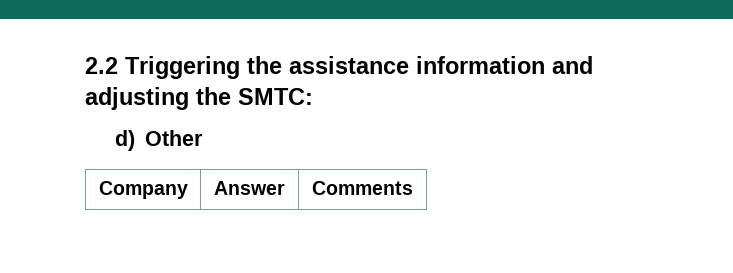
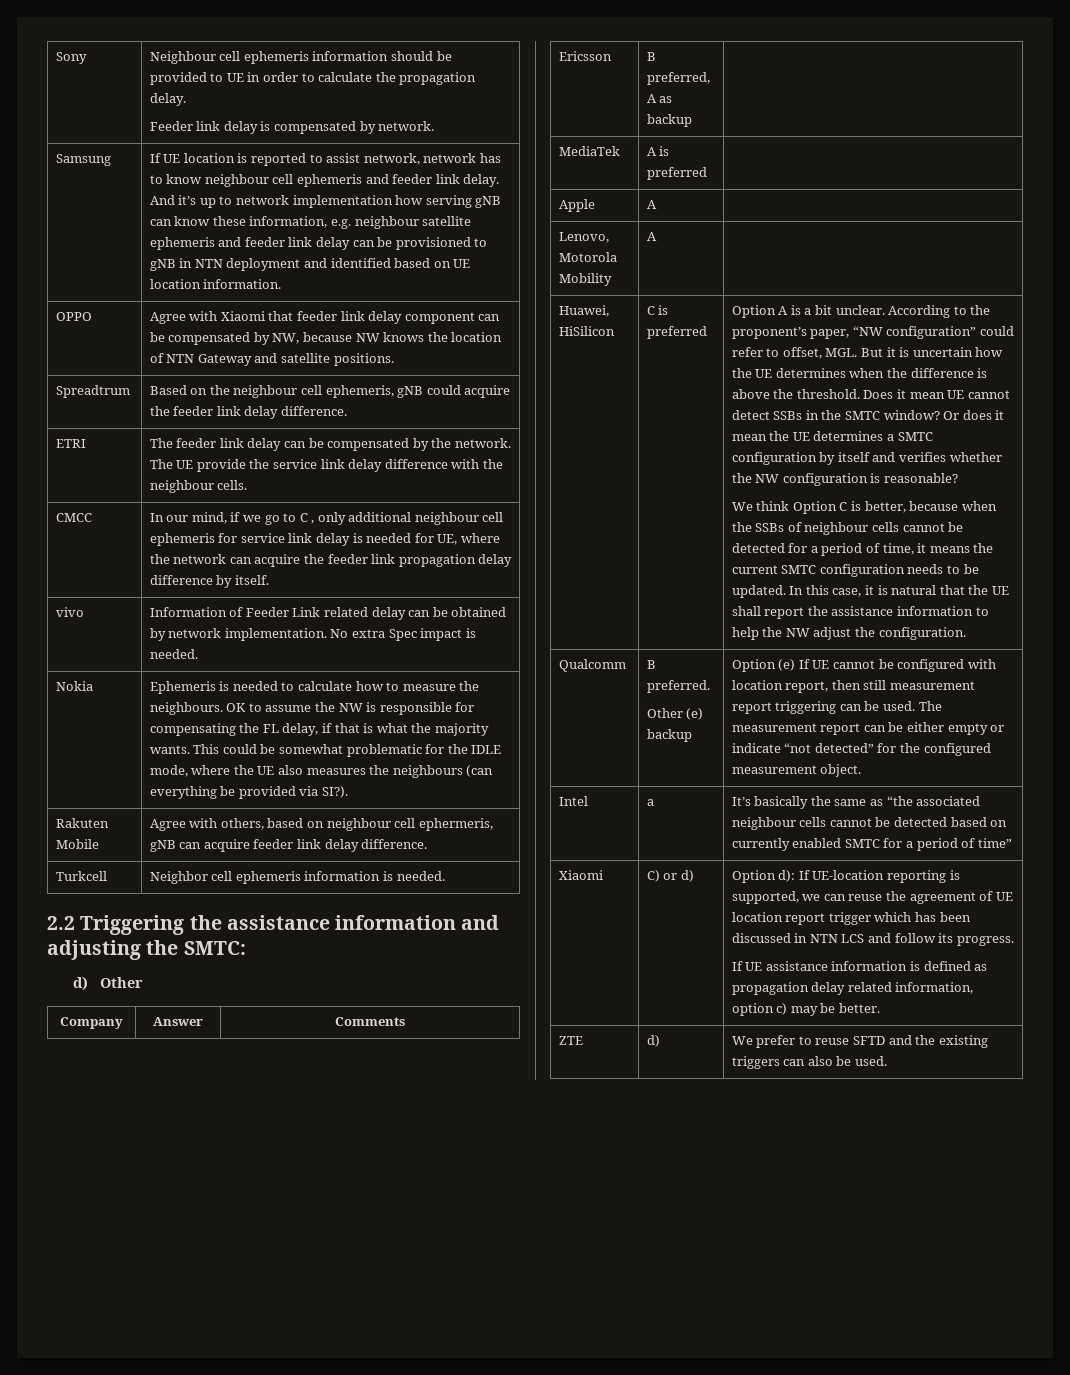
+ Sony | Neighbour cell ephemeris information should be provided to UE in order to calculate the propagation delay.
+ Feeder link delay is compensated by network.
+ Samsung | If UE location is reported to assist network, network has to know neighbour cell ephemeris and feeder link delay. And it’s up to network implementation how serving gNB can know these information, e.g. neighbour satellite ephemeris and feeder link delay can be provisioned to gNB in NTN deployment and identified based on UE location information.
+ OPPO | Agree with Xiaomi that feeder link delay component can be compensated by NW, because NW knows the location of NTN Gateway and satellite positions.
+ Spreadtrum | Based on the neighbour cell ephemeris, gNB could acquire the feeder link delay difference.
+ ETRI | The feeder link delay can be compensated by the network. The UE provide the service link delay difference with the neighbour cells.
+ CMCC | In our mind, if we go to C , only additional neighbour cell ephemeris for service link delay is needed for UE, where the network can acquire the feeder link propagation delay difference by itself.
+ vivo | Information of Feeder Link related delay can be obtained by network implementation. No extra Spec impact is needed.
+ Nokia | Ephemeris is needed to calculate how to measure the neighbours. OK to assume the NW is responsible for compensating the FL delay, if that is what the majority wants. This could be somewhat problematic for the IDLE mode, where the UE also measures the neighbours (can everything be provided via SI?).
+ Rakuten Mobile | Agree with others, based on neighbour cell ephermeris, gNB can acquire feeder link delay difference.
+ Turkcell | Neighbor cell ephemeris information is needed.
+ Ericsson | B preferred, A as backup |
+ MediaTek | A is preferred |
+ Apple | A |
+ Lenovo, Motorola Mobility | A |
+ Huawei, HiSilicon | C is preferred | Option A is a bit unclear. According to the proponent’s paper, “NW configuration” could refer to offset, MGL. But it is uncertain how the UE determines when the difference is above the threshold. Does it mean UE cannot detect SSBs in the SMTC window? Or does it mean the UE determines a SMTC configuration by itself and verifies whether the NW configuration is reasonable?
+ We think Option C is better, because when the SSBs of neighbour cells cannot be detected for a period of time, it means the current SMTC configuration needs to be updated. In this case, it is natural that the UE shall report the assistance information to help the NW adjust the configuration.
+ Qualcomm | B preferred.
+ Other (e) backup | Option (e) If UE cannot be configured with location report, then still measurement report triggering can be used. The measurement report can be either empty or indicate “not detected” for the configured measurement object.
+ Intel | a | It’s basically the same as “the associated neighbour cells cannot be detected based on currently enabled SMTC for a period of time”
+ Xiaomi | C) or d) | Option d): If UE-location reporting is supported, we can reuse the agreement of UE location report trigger which has been discussed in NTN LCS and follow its progress.
+ If UE assistance information is defined as propagation delay related information, option c) may be better.
+ ZTE | d) | We prefer to reuse SFTD and the existing triggers can also be used.

